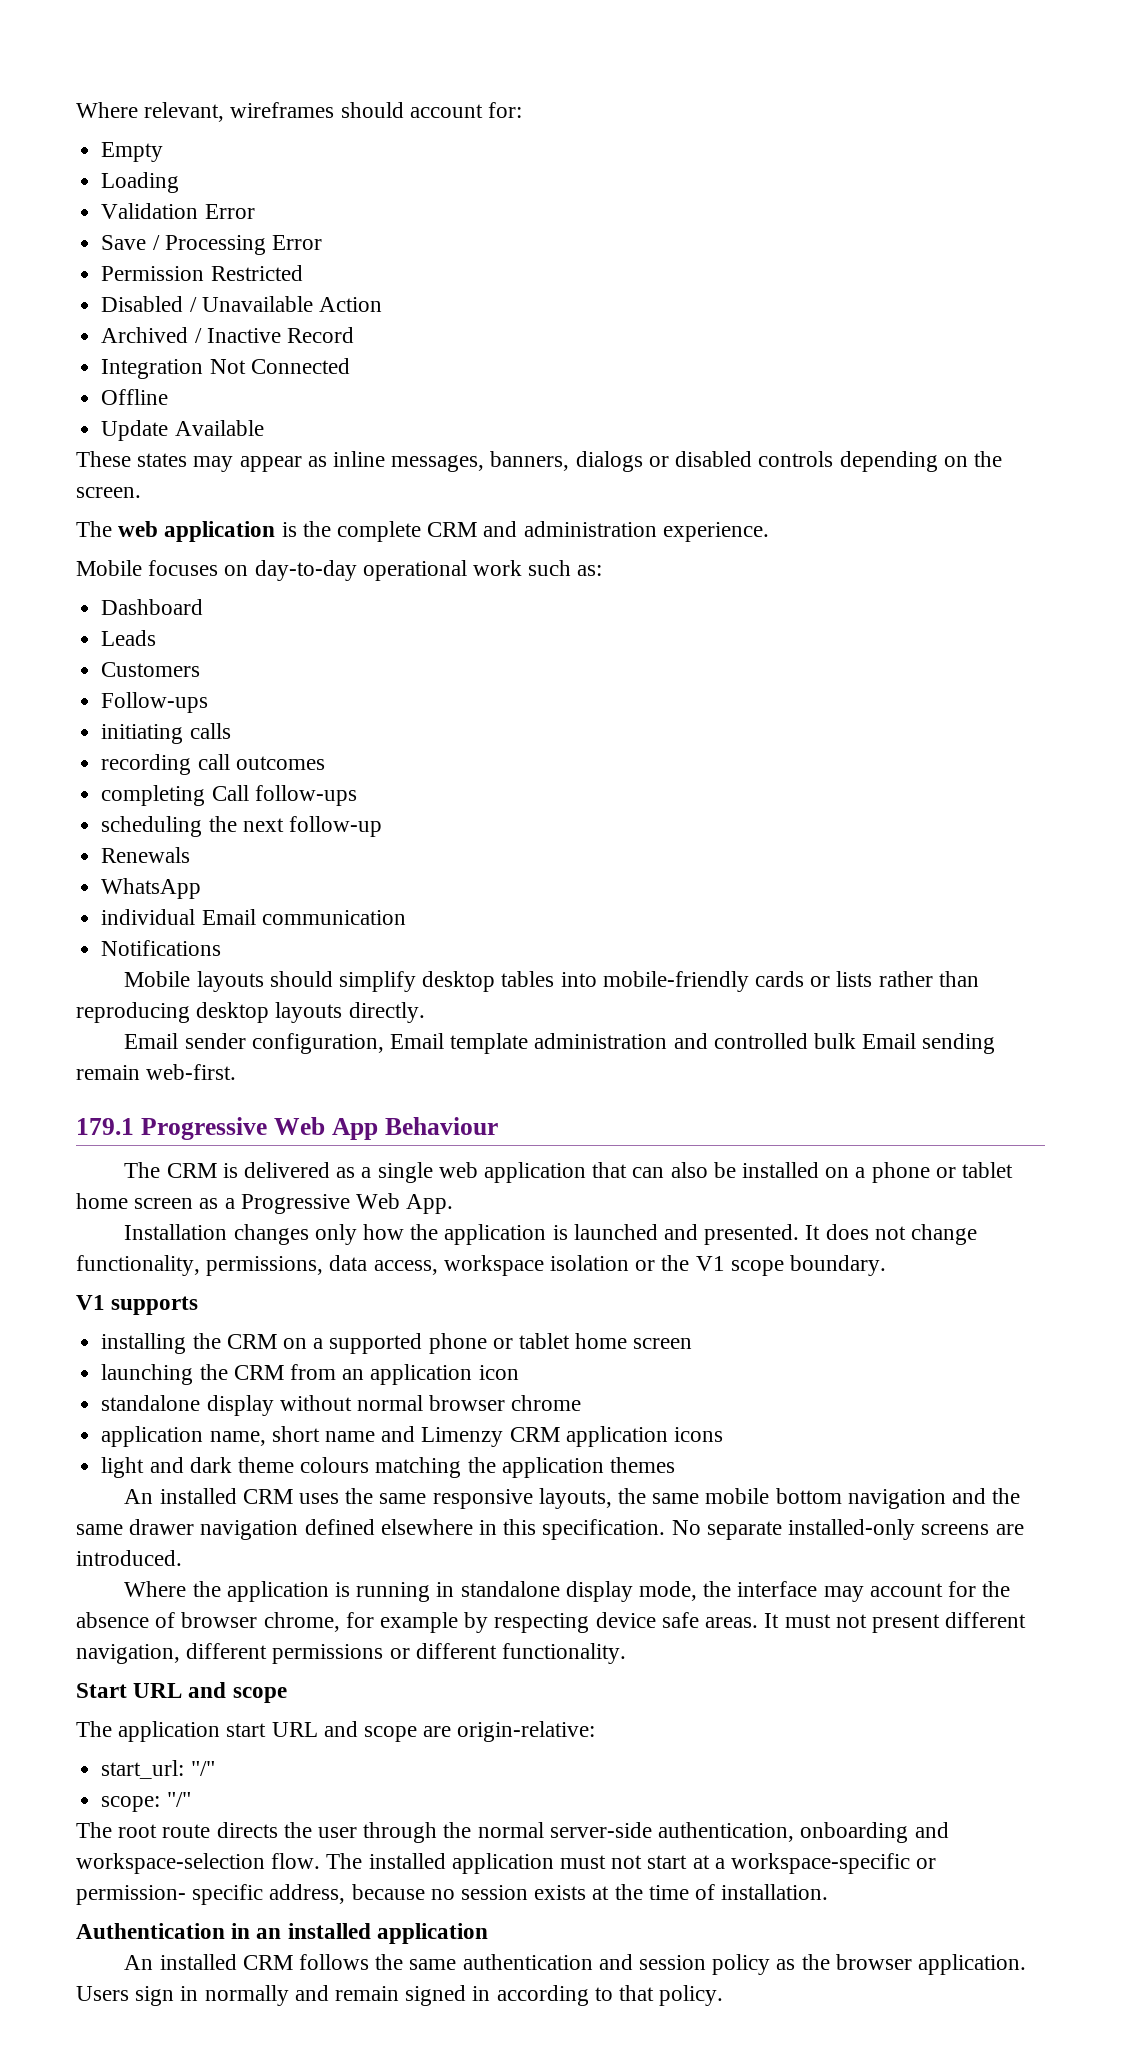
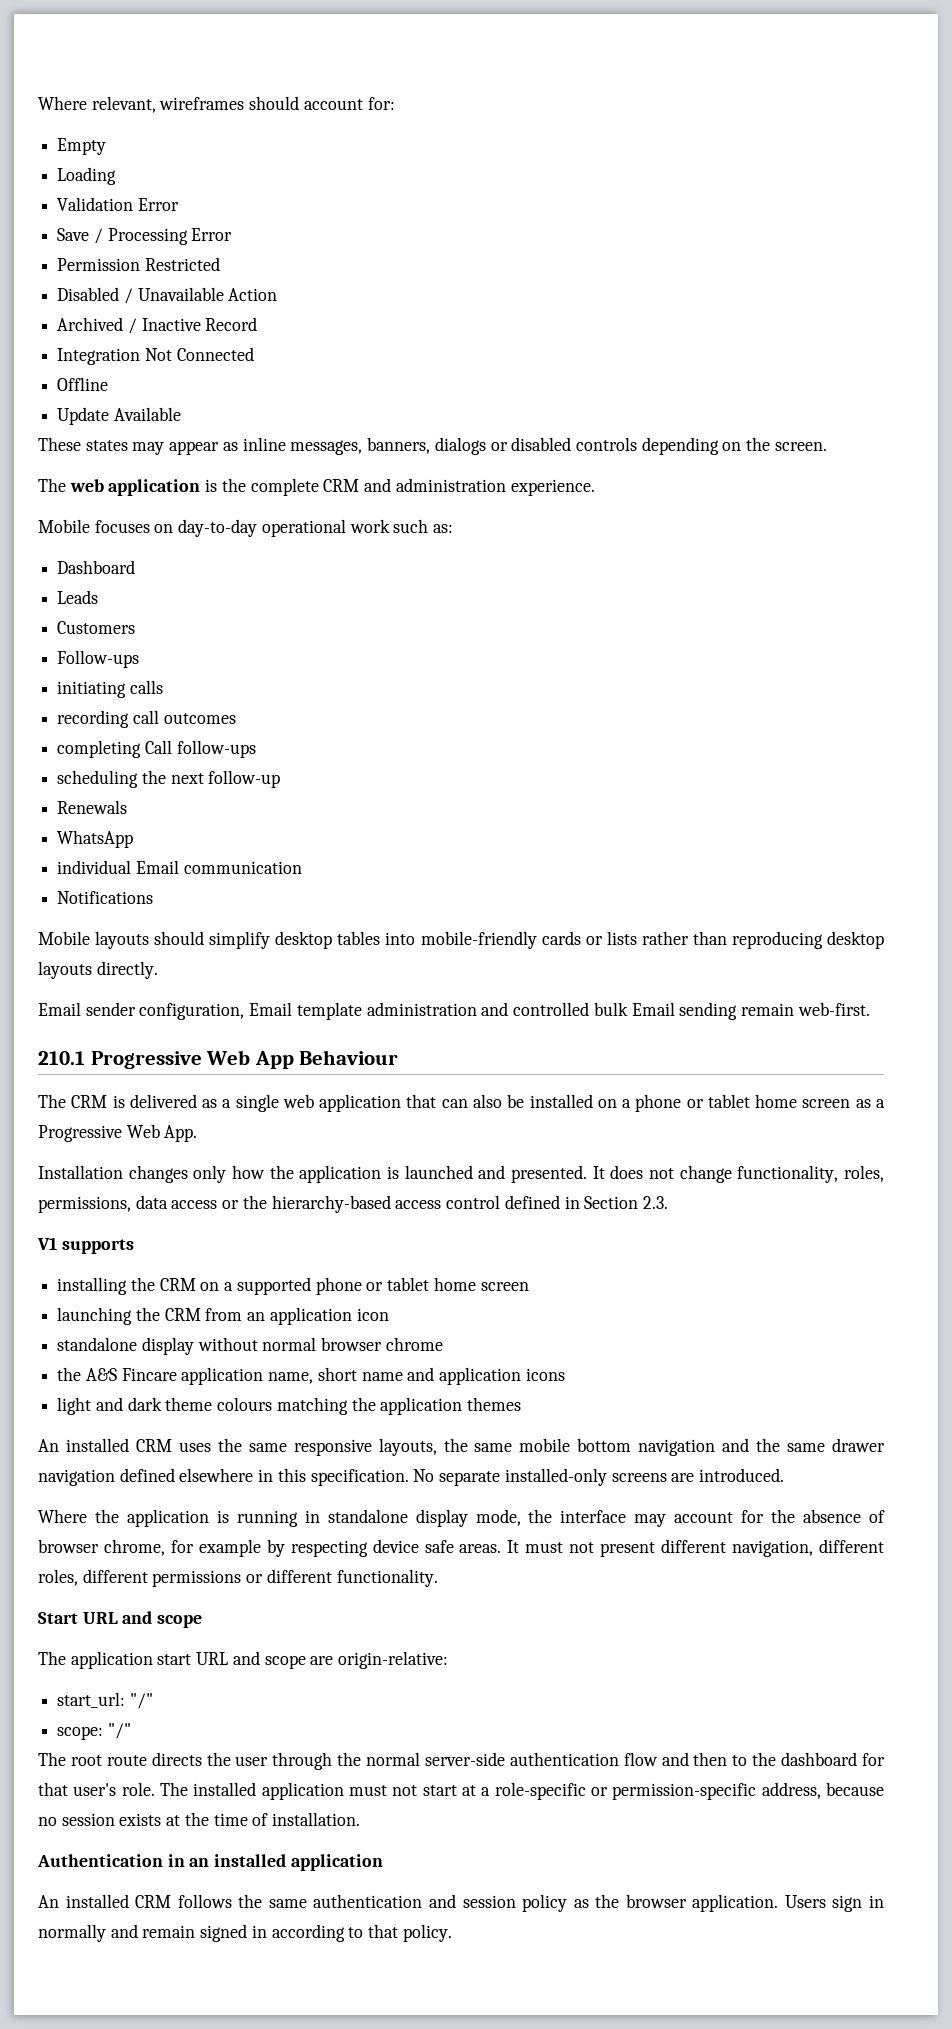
- 179.1 Progressive Web App Behaviour
+ 210.1 Progressive Web App Behaviour
- It does not change functionality, permissions, data access, workspace isolation or the V1 scope boundary.
+ It does not change functionality, roles, permissions, data access or the hierarchy-based access control defined in Section 2.3.
- application name, short name and Limenzy CRM application icons
+ the A&S Fincare application name, short name and application icons
- It must not present different navigation, different permissions or different functionality.
+ It must not present different navigation, different roles, different permissions or different functionality.
- The root route directs the user through the normal server-side authentication, onboarding and workspace-selection flow.
+ The root route directs the user through the normal server-side authentication flow and then to the dashboard for that user's role.
- The installed application must not start at a workspace-specific or permission- specific address, because no session exists at the time of installation.
+ The installed application must not start at a role-specific or permission-specific address, because no session exists at the time of installation.

